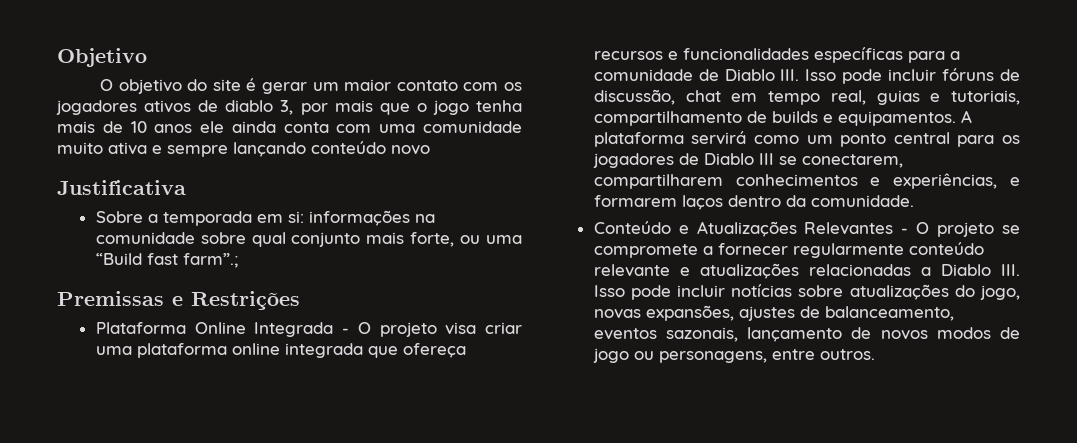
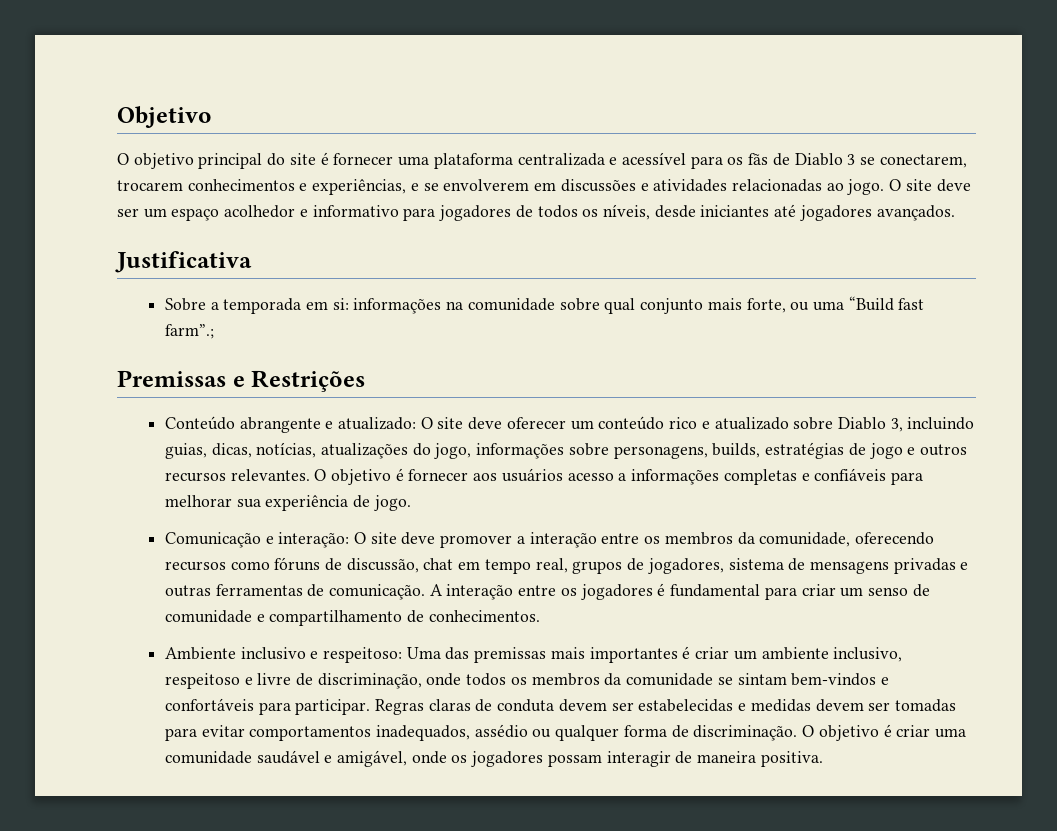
- O objetivo do site é gerar um maior contato com os jogadores ativos de diablo 3, por mais que o jogo tenha mais de 10 anos ele ainda conta com uma comunidade muito ativa e sempre lançando conteúdo novo
+ O objetivo principal do site é fornecer uma plataforma centralizada e acessível para os fãs de Diablo 3 se conectarem, trocarem conhecimentos e experiências, e se envolverem em discussões e atividades relacionadas ao jogo. O site deve ser um espaço acolhedor e informativo para jogadores de todos os níveis, desde iniciantes até jogadores avançados.
- Plataforma Online Integrada - O projeto visa criar uma plataforma online integrada que ofereça recursos e funcionalidades específicas para a comunidade de Diablo III. Isso pode incluir fóruns de discussão, chat em tempo real, guias e tutoriais, compartilhamento de builds e equipamentos. A plataforma servirá como um ponto central para os jogadores de Diablo III se conectarem, compartilharem conhecimentos e experiências, e formarem laços dentro da comunidade.
- Conteúdo e Atualizações Relevantes - O projeto se compromete a fornecer regularmente conteúdo relevante e atualizações relacionadas a Diablo III. Isso pode incluir notícias sobre atualizações do jogo, novas expansões, ajustes de balanceamento, eventos sazonais, lançamento de novos modos de jogo ou personagens, entre outros.
+ Conteúdo abrangente e atualizado: O site deve oferecer um conteúdo rico e atualizado sobre Diablo 3, incluindo guias, dicas, notícias, atualizações do jogo, informações sobre personagens, builds, estratégias de jogo e outros recursos relevantes. O objetivo é fornecer aos usuários acesso a informações completas e confiáveis para melhorar sua experiência de jogo.
+ Comunicação e interação: O site deve promover a interação entre os membros da comunidade, oferecendo recursos como fóruns de discussão, chat em tempo real, grupos de jogadores, sistema de mensagens privadas e outras ferramentas de comunicação. A interação entre os jogadores é fundamental para criar um senso de comunidade e compartilhamento de conhecimentos.
+ Ambiente inclusivo e respeitoso: Uma das premissas mais importantes é criar um ambiente inclusivo, respeitoso e livre de discriminação, onde todos os membros da comunidade se sintam bem-vindos e confortáveis para participar. Regras claras de conduta devem ser estabelecidas e medidas devem ser tomadas para evitar comportamentos inadequados, assédio ou qualquer forma de discriminação. O objetivo é criar uma comunidade saudável e amigável, onde os jogadores possam interagir de maneira positiva.

